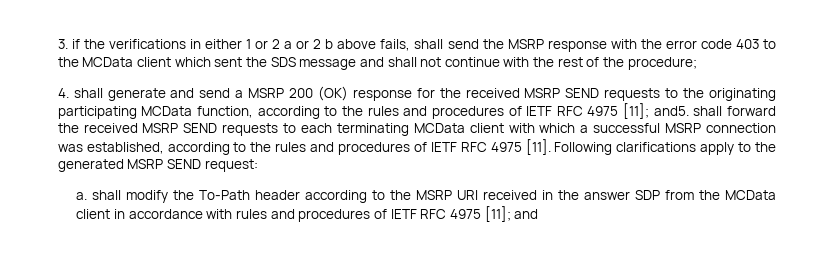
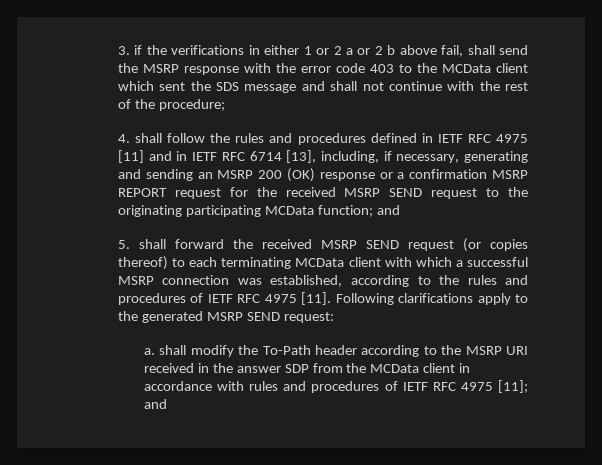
- 3. if the verifications in either 1 or 2 a or 2 b above fails, shall send the MSRP response with the error code 403 to the MCData client which sent the SDS message and shall not continue with the rest of the procedure;
+ 3. if the verifications in either 1 or 2 a or 2 b above fail, shall send the MSRP response with the error code 403 to the MCData client which sent the SDS message and shall not continue with the rest of the procedure;
- 4. shall generate and send a MSRP 200 (OK) response for the received MSRP SEND requests to the originating participating MCData function, according to the rules and procedures of IETF RFC 4975 [11]; and5. shall forward the received MSRP SEND requests to each terminating MCData client with which a successful MSRP connection was established, according to the rules and procedures of IETF RFC 4975 [11].
+ 4. shall follow the rules and procedures defined in IETF RFC 4975 [11] and in IETF RFC 6714 [13], including, if necessary, generating and sending an MSRP 200 (OK) response or a confirmation MSRP REPORT request for the received MSRP SEND request to the originating participating MCData function; and
+ 5. shall forward the received MSRP SEND request (or copies thereof) to each terminating MCData client with which a successful MSRP connection was established, according to the rules and procedures of IETF RFC 4975 [11].

